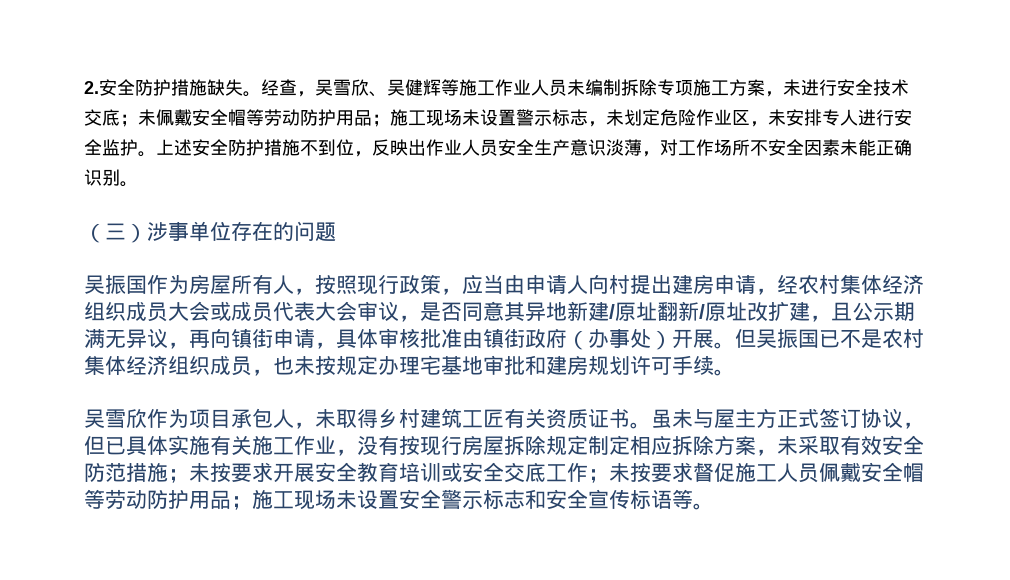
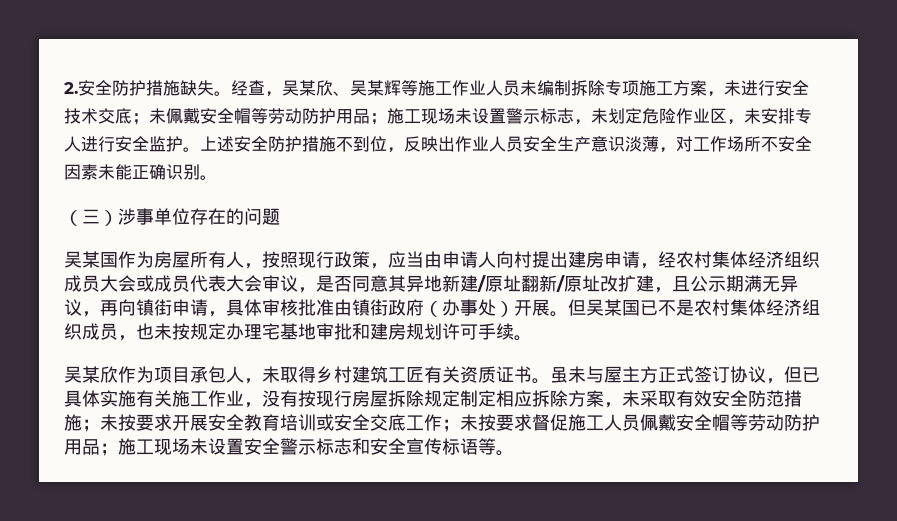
- 经查，吴雪欣、吴健辉等施工作业人员未编制拆除专项施工方案，未进行安全技术交底；未佩戴安全帽等劳动防护用品；施工现场未设置警示标志，未划定危险作业区，未安排专人进行安全监护。
+ 经查，吴某欣、吴某辉等施工作业人员未编制拆除专项施工方案，未进行安全技术交底；未佩戴安全帽等劳动防护用品；施工现场未设置警示标志，未划定危险作业区，未安排专人进行安全监护。
- 吴振国作为房屋所有人，按照现行政策，应当由申请人向村提出建房申请，经农村集体经济组织成员大会或成员代表大会审议，是否同意其异地新建/原址翻新/原址改扩建，且公示期满无异议，再向镇街申请，具体审核批准由镇街政府（办事处）开展。
+ 吴某国作为房屋所有人，按照现行政策，应当由申请人向村提出建房申请，经农村集体经济组织成员大会或成员代表大会审议，是否同意其异地新建/原址翻新/原址改扩建，且公示期满无异议，再向镇街申请，具体审核批准由镇街政府（办事处）开展。
- 但吴振国已不是农村集体经济组织成员，也未按规定办理宅基地审批和建房规划许可手续。
+ 但吴某国已不是农村集体经济组织成员，也未按规定办理宅基地审批和建房规划许可手续。
- 吴雪欣作为项目承包人，未取得乡村建筑工匠有关资质证书。
+ 吴某欣作为项目承包人，未取得乡村建筑工匠有关资质证书。

